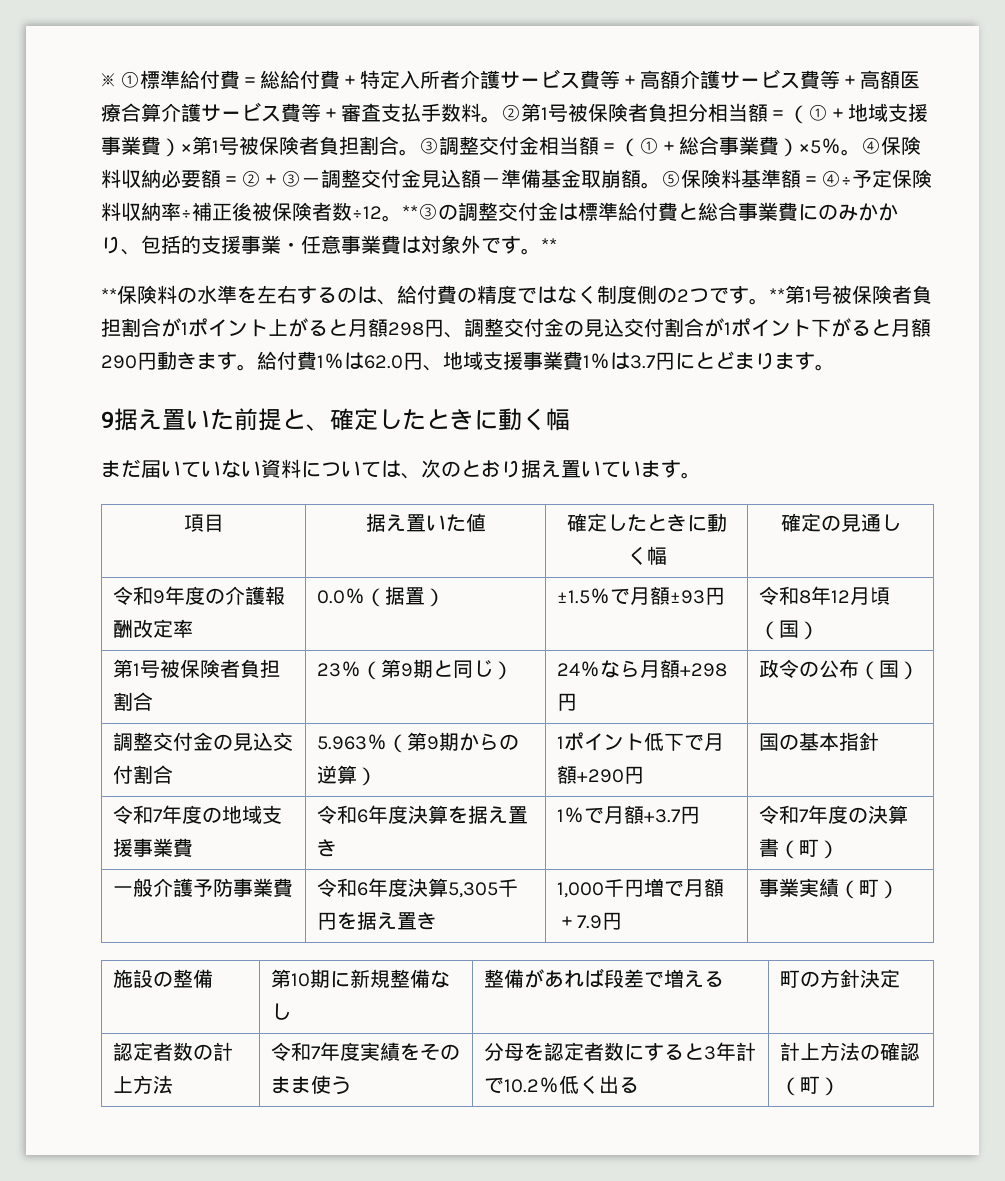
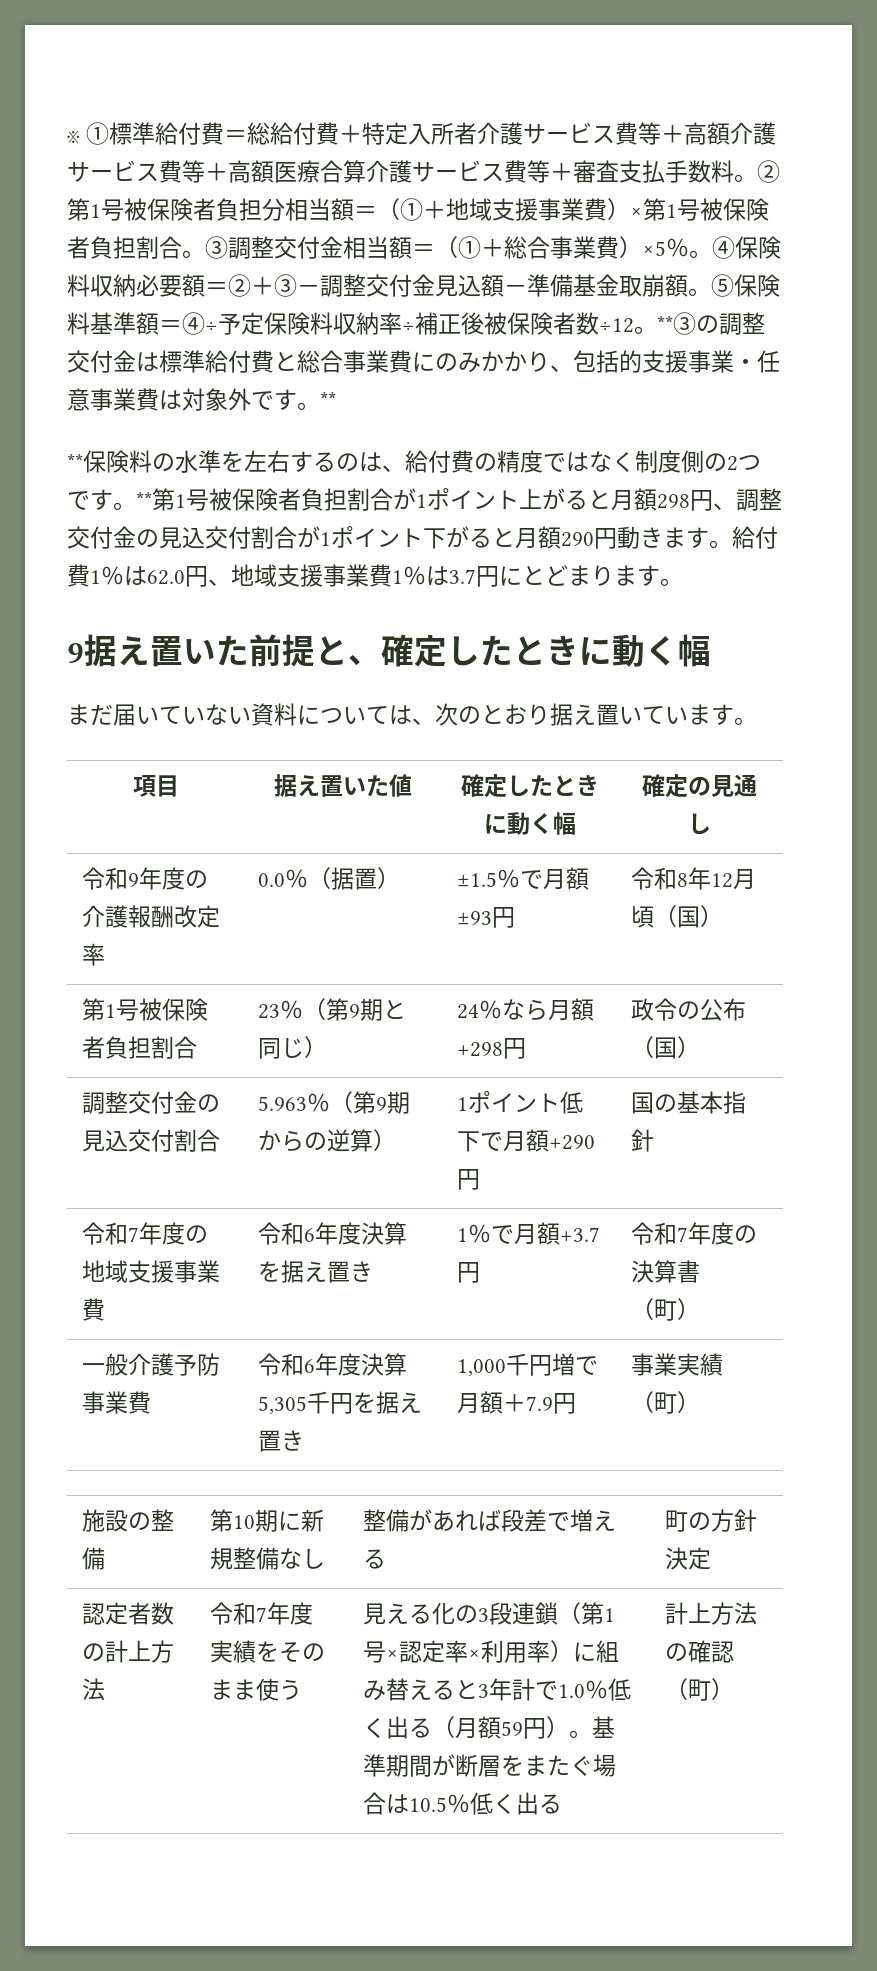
- 分母を認定者数にすると3年計で10.2％低く出る
+ 見える化の3段連鎖（第1号×認定率×利用率）に組み替えると3年計で1.0％低く出る（月額59円）。基準期間が断層をまたぐ場合は10.5％低く出る

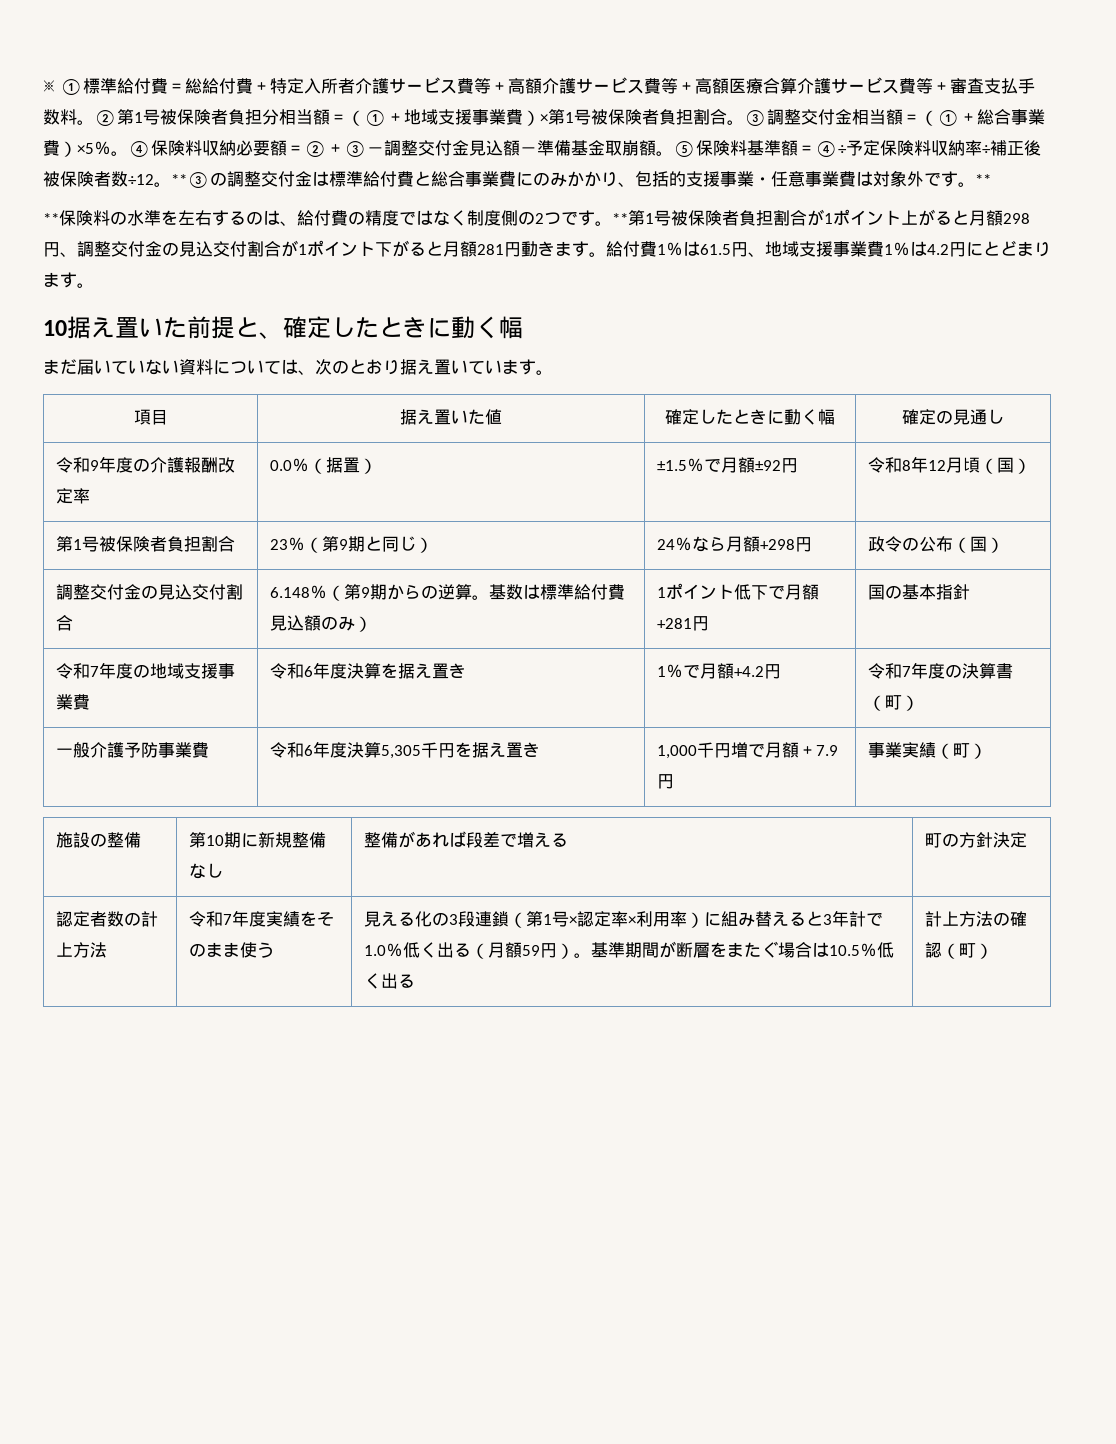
- **第1号被保険者負担割合が1ポイント上がると月額298円、調整交付金の見込交付割合が1ポイント下がると月額290円動きます。
+ **第1号被保険者負担割合が1ポイント上がると月額298円、調整交付金の見込交付割合が1ポイント下がると月額281円動きます。
- 給付費1％は62.0円、地域支援事業費1％は3.7円にとどまります。
+ 給付費1％は61.5円、地域支援事業費1％は4.2円にとどまります。
- 9据え置いた前提と、確定したときに動く幅
+ 10据え置いた前提と、確定したときに動く幅
- 令和9年度の介護報酬改定率 | 0.0％（据置） | ±1.5％で月額±93円 | 令和8年12月頃（国）
+ 令和9年度の介護報酬改定率 | 0.0％（据置） | ±1.5％で月額±92円 | 令和8年12月頃（国）
- 調整交付金の見込交付割合 | 5.963％（第9期からの逆算） | 1ポイント低下で月額+290円 | 国の基本指針
+ 調整交付金の見込交付割合 | 6.148％（第9期からの逆算。基数は標準給付費見込額のみ） | 1ポイント低下で月額+281円 | 国の基本指針
- 令和7年度の地域支援事業費 | 令和6年度決算を据え置き | 1％で月額+3.7円 | 令和7年度の決算書（町）
+ 令和7年度の地域支援事業費 | 令和6年度決算を据え置き | 1％で月額+4.2円 | 令和7年度の決算書（町）

